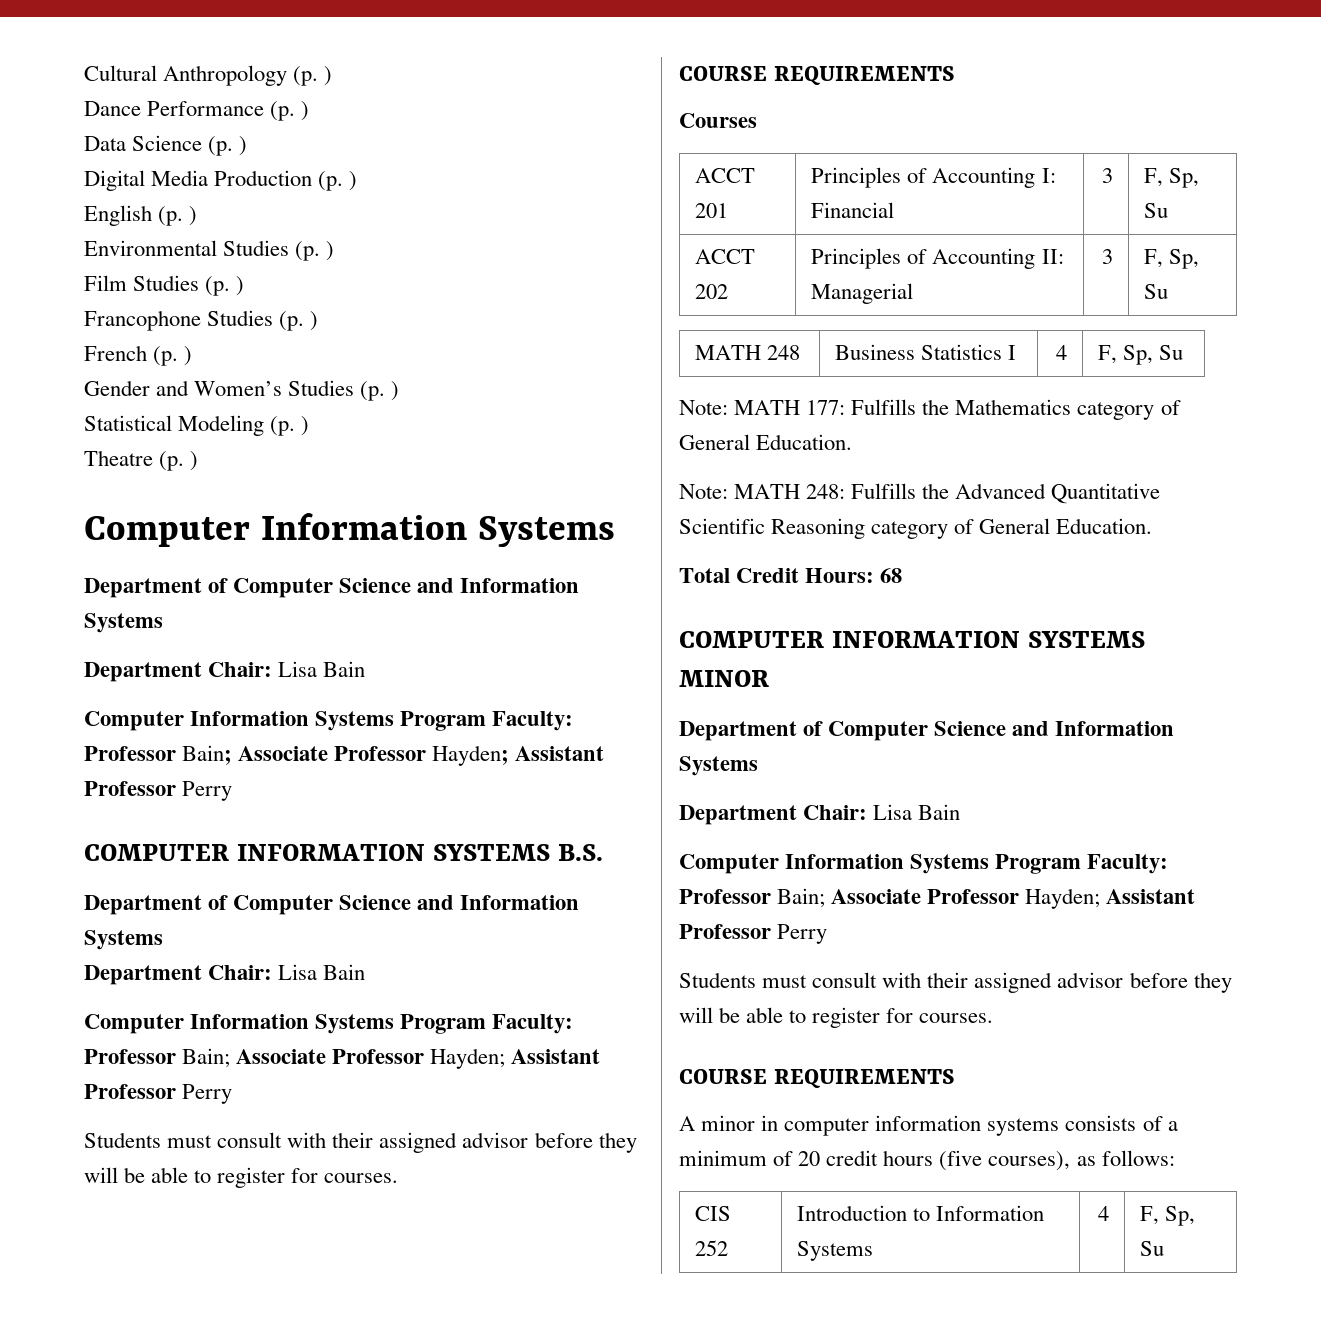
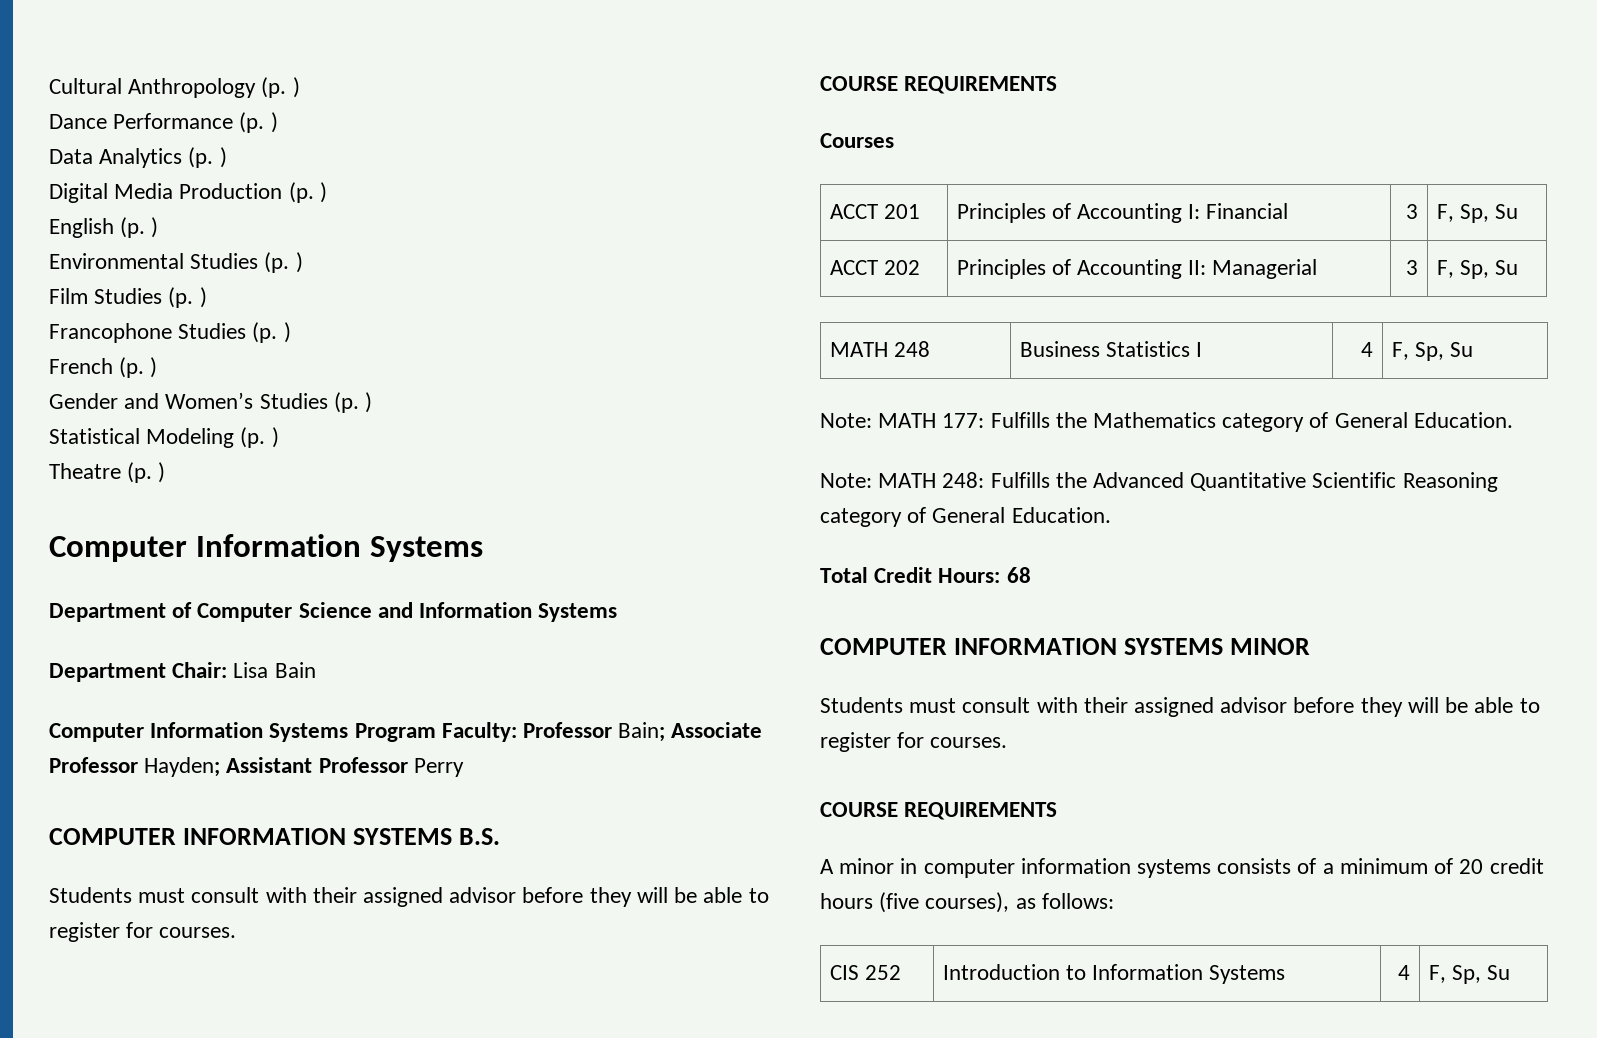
- Data Science (p. )
+ Data Analytics (p. )
  COMPUTER INFORMATION SYSTEMS B.S.
- Department of Computer Science and Information Systems
- Department Chair: Lisa Bain
- Computer Information Systems Program Faculty: Professor Bain; Associate Professor Hayden; Assistant Professor Perry
  COMPUTER INFORMATION SYSTEMS MINOR
- Department of Computer Science and Information Systems
- Department Chair: Lisa Bain
- Computer Information Systems Program Faculty: Professor Bain; Associate Professor Hayden; Assistant Professor Perry

